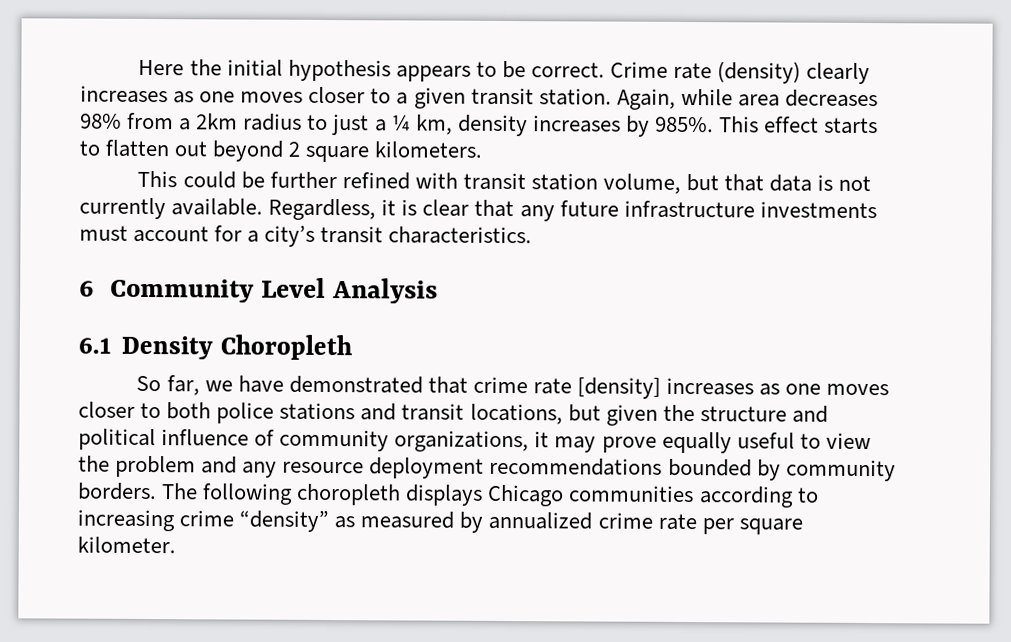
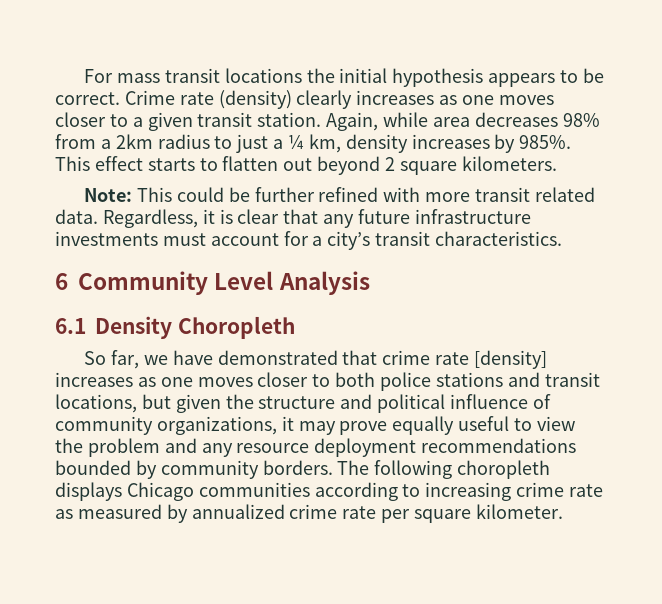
- Here the initial hypothesis appears to be correct.
+ For mass transit locations the initial hypothesis appears to be correct.
- This could be further refined with transit station volume, but that data is not currently available.
+ Note: This could be further refined with more transit related data.
- The following choropleth displays Chicago communities according to increasing crime “density” as measured by annualized crime rate per square kilometer.
+ The following choropleth displays Chicago communities according to increasing crime rate as measured by annualized crime rate per square kilometer.

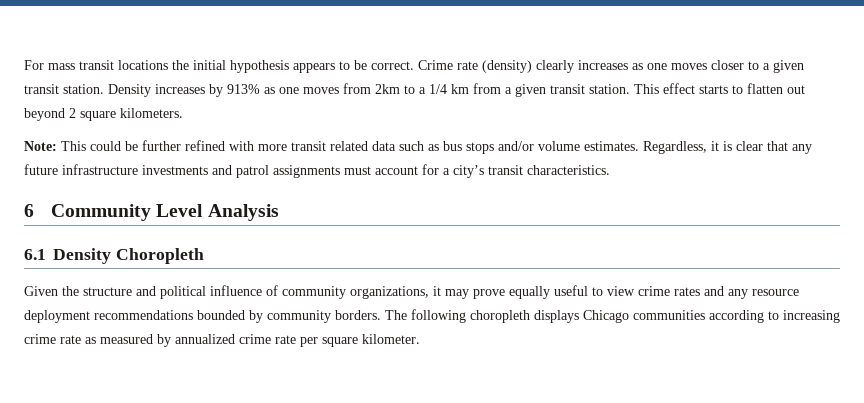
- Again, while area decreases 98% from a 2km radius to just a ¼ km, density increases by 985%.
+ Density increases by 913% as one moves from 2km to a 1/4 km from a given transit station.
- Note: This could be further refined with more transit related data.
+ Note: This could be further refined with more transit related data such as bus stops and/or volume estimates.
- Regardless, it is clear that any future infrastructure investments must account for a city’s transit characteristics.
+ Regardless, it is clear that any future infrastructure investments and patrol assignments must account for a city’s transit characteristics.
- So far, we have demonstrated that crime rate [density] increases as one moves closer to both police stations and transit locations, but given the structure and political influence of community organizations, it may prove equally useful to view the problem and any resource deployment recommendations bounded by community borders.
+ Given the structure and political influence of community organizations, it may prove equally useful to view crime rates and any resource deployment recommendations bounded by community borders.

